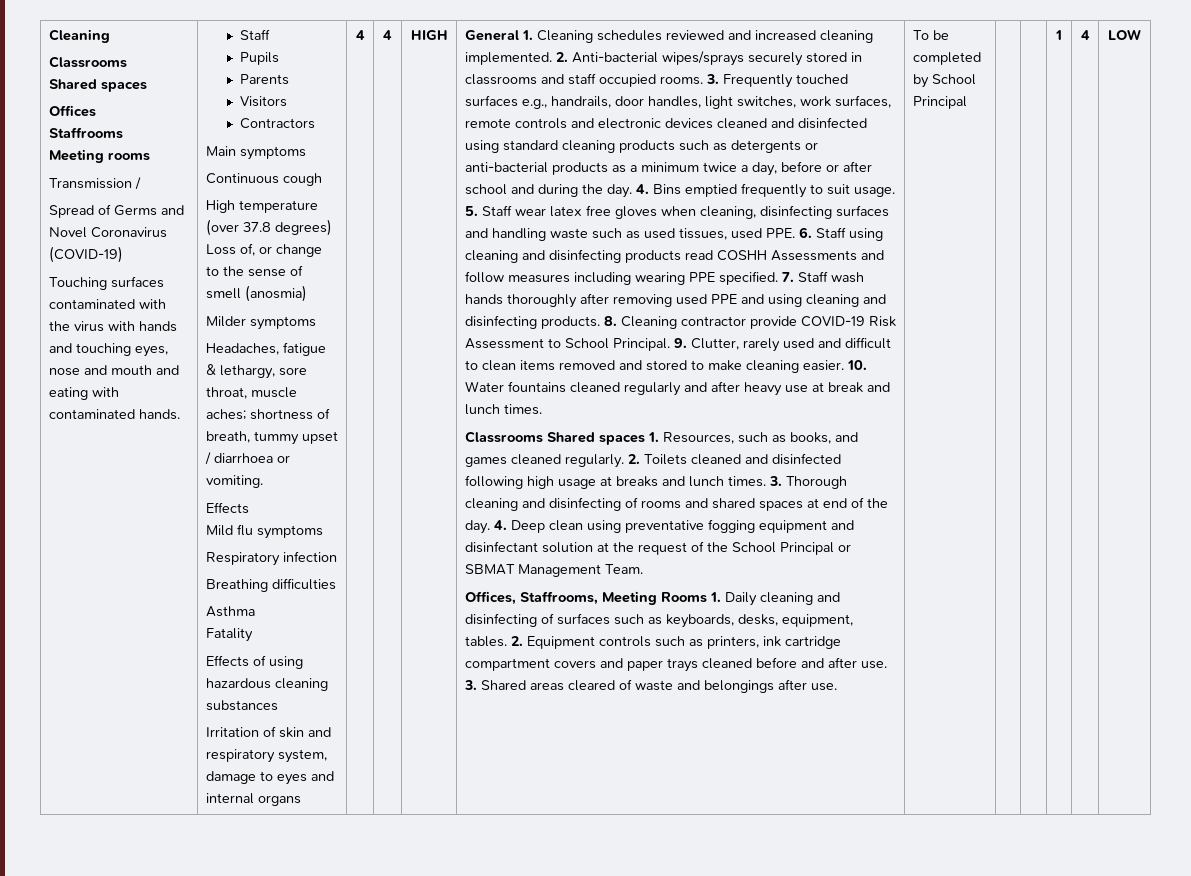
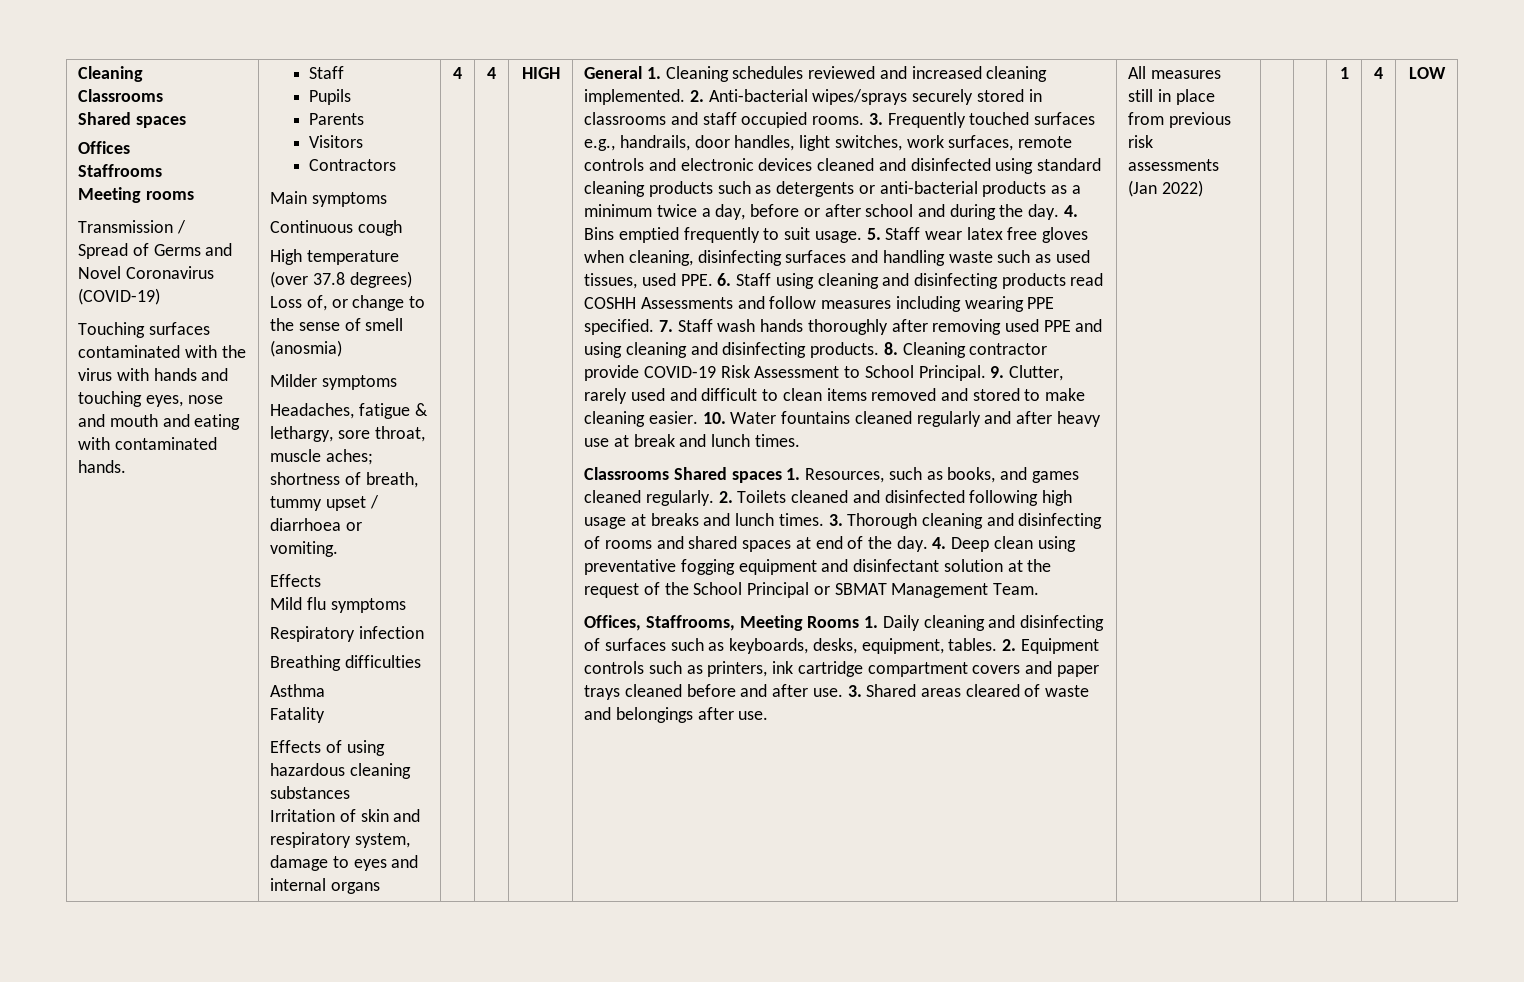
- To be completed by School Principal
+ All measures still in place from previous risk assessments (Jan 2022)

